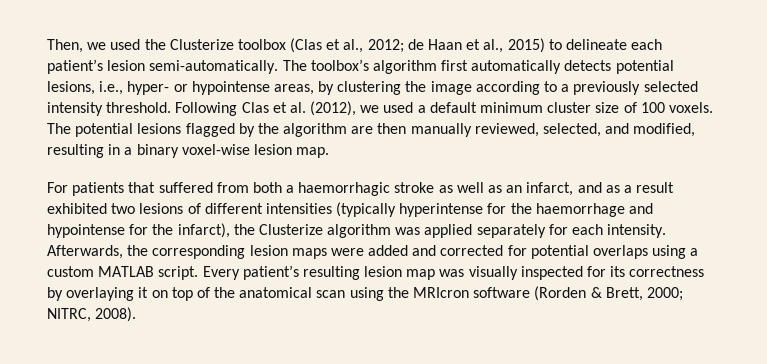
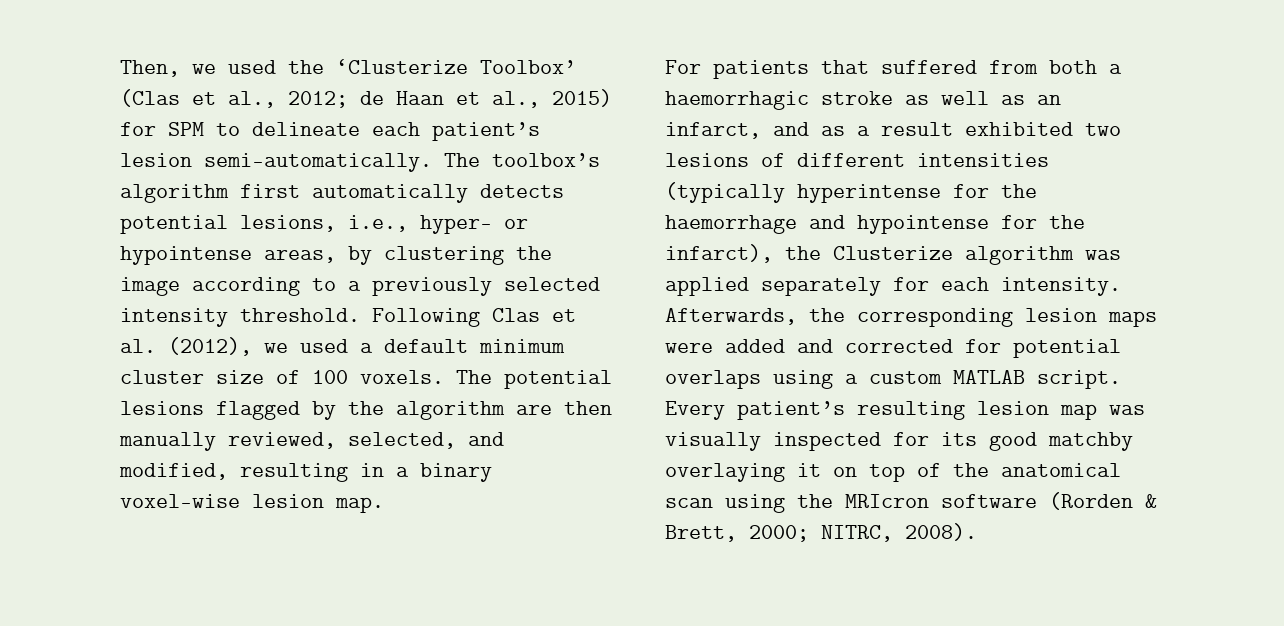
- Then, we used the Clusterize toolbox (Clas et al., 2012; de Haan et al., 2015) to delineate each patient’s lesion semi-automatically.
+ Then, we used the ‘Clusterize Toolbox’ (Clas et al., 2012; de Haan et al., 2015) for SPM to delineate each patient’s lesion semi-automatically.
- Every patient’s resulting lesion map was visually inspected for its correctness by overlaying it on top of the anatomical scan using the MRIcron software (Rorden & Brett, 2000; NITRC, 2008).
+ Every patient’s resulting lesion map was visually inspected for its good matchby overlaying it on top of the anatomical scan using the MRIcron software (Rorden & Brett, 2000; NITRC, 2008).

